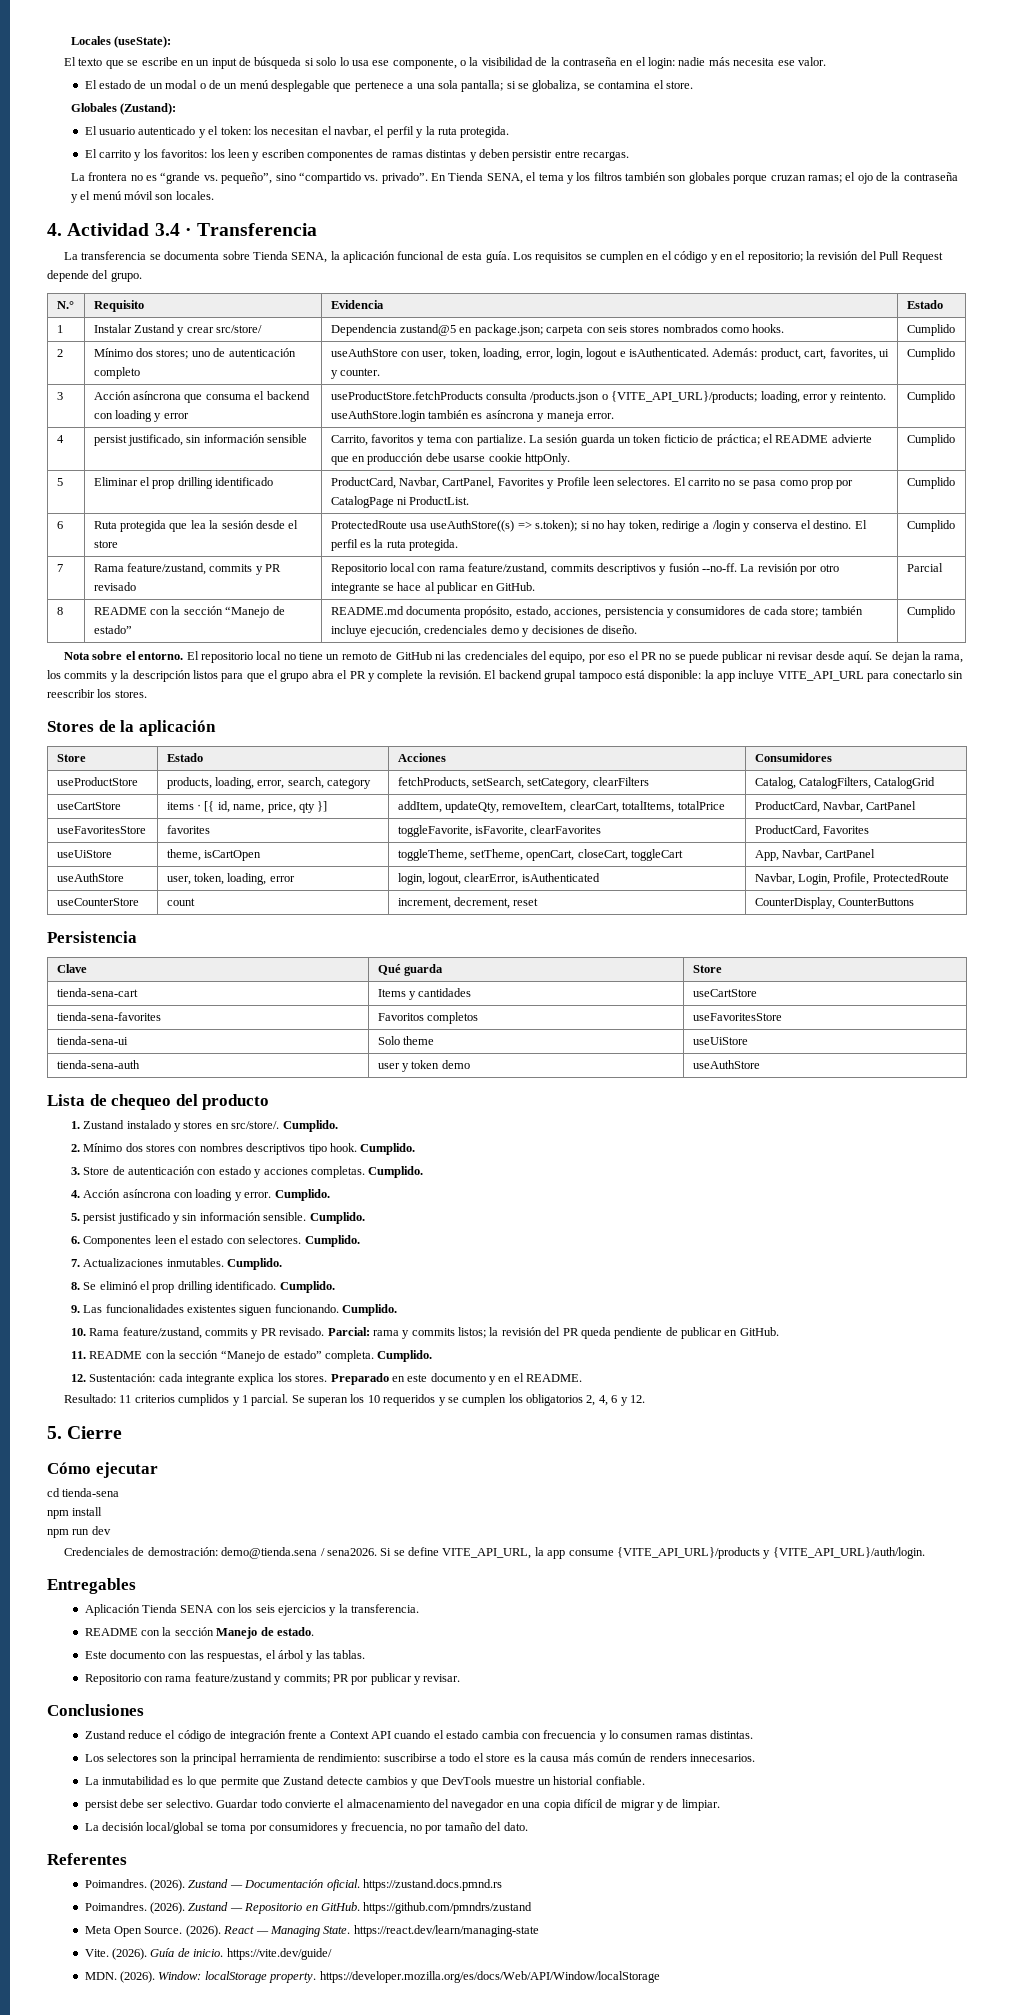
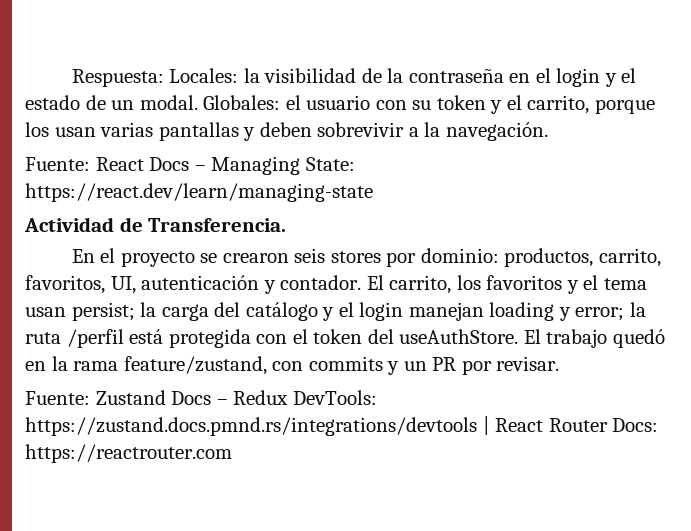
- Locales (useState):
- El texto que se escribe en un input de búsqueda si solo lo usa ese componente, o la visibilidad de la contraseña en el login: nadie más necesita ese valor.
- El estado de un modal o de un menú desplegable que pertenece a una sola pantalla; si se globaliza, se contamina el store.
- Globales (Zustand):
- El usuario autenticado y el token: los necesitan el navbar, el perfil y la ruta protegida.
- El carrito y los favoritos: los leen y escriben componentes de ramas distintas y deben persistir entre recargas.
- La frontera no es “grande vs. pequeño”, sino “compartido vs. privado”. En Tienda SENA, el tema y los filtros también son globales porque cruzan ramas; el ojo de la contraseña y el menú móvil son locales.
- 4. Actividad 3.4 · Transferencia
- La transferencia se documenta sobre Tienda SENA, la aplicación funcional de esta guía. Los requisitos se cumplen en el código y en el repositorio; la revisión del Pull Request depende del grupo.
- N.° | Requisito | Evidencia | Estado
- 1 | Instalar Zustand y crear src/store/ | Dependencia zustand@5 en package.json; carpeta con seis stores nombrados como hooks. | Cumplido
- 2 | Mínimo dos stores; uno de autenticación completo | useAuthStore con user, token, loading, error, login, logout e isAuthenticated. Además: product, cart, favorites, ui y counter. | Cumplido
- 3 | Acción asíncrona que consuma el backend con loading y error | useProductStore.fetchProducts consulta /products.json o {VITE_API_URL}/products; loading, error y reintento. useAuthStore.login también es asíncrona y maneja error. | Cumplido
- 4 | persist justificado, sin información sensible | Carrito, favoritos y tema con partialize. La sesión guarda un token ficticio de práctica; el README advierte que en producción debe usarse cookie httpOnly. | Cumplido
- 5 | Eliminar el prop drilling identificado | ProductCard, Navbar, CartPanel, Favorites y Profile leen selectores. El carrito no se pasa como prop por CatalogPage ni ProductList. | Cumplido
- 6 | Ruta protegida que lea la sesión desde el store | ProtectedRoute usa useAuthStore((s) => s.token); si no hay token, redirige a /login y conserva el destino. El perfil es la ruta protegida. | Cumplido
- 7 | Rama feature/zustand, commits y PR revisado | Repositorio local con rama feature/zustand, commits descriptivos y fusión --no-ff. La revisión por otro integrante se hace al publicar en GitHub. | Parcial
- 8 | README con la sección “Manejo de estado” | README.md documenta propósito, estado, acciones, persistencia y consumidores de cada store; también incluye ejecución, credenciales demo y decisiones de diseño. | Cumplido
- Nota sobre el entorno. El repositorio local no tiene un remoto de GitHub ni las credenciales del equipo, por eso el PR no se puede publicar ni revisar desde aquí. Se dejan la rama, los commits y la descripción listos para que el grupo abra el PR y complete la revisión. El backend grupal tampoco está disponible: la app incluye VITE_API_URL para conectarlo sin reescribir los stores.
- Stores de la aplicación
- Store | Estado | Acciones | Consumidores
- useProductStore | products, loading, error, search, category | fetchProducts, setSearch, setCategory, clearFilters | Catalog, CatalogFilters, CatalogGrid
- useCartStore | items · [{ id, name, price, qty }] | addItem, updateQty, removeItem, clearCart, totalItems, totalPrice | ProductCard, Navbar, CartPanel
- useFavoritesStore | favorites | toggleFavorite, isFavorite, clearFavorites | ProductCard, Favorites
- useUiStore | theme, isCartOpen | toggleTheme, setTheme, openCart, closeCart, toggleCart | App, Navbar, CartPanel
- useAuthStore | user, token, loading, error | login, logout, clearError, isAuthenticated | Navbar, Login, Profile, ProtectedRoute
- useCounterStore | count | increment, decrement, reset | CounterDisplay, CounterButtons
- Persistencia
- Clave | Qué guarda | Store
- tienda-sena-cart | Items y cantidades | useCartStore
- tienda-sena-favorites | Favoritos completos | useFavoritesStore
- tienda-sena-ui | Solo theme | useUiStore
- tienda-sena-auth | user y token demo | useAuthStore
- Lista de chequeo del producto
- 1. Zustand instalado y stores en src/store/. Cumplido.
- 2. Mínimo dos stores con nombres descriptivos tipo hook. Cumplido.
- 3. Store de autenticación con estado y acciones completas. Cumplido.
- 4. Acción asíncrona con loading y error. Cumplido.
- 5. persist justificado y sin información sensible. Cumplido.
- 6. Componentes leen el estado con selectores. Cumplido.
- 7. Actualizaciones inmutables. Cumplido.
- 8. Se eliminó el prop drilling identificado. Cumplido.
- 9. Las funcionalidades existentes siguen funcionando. Cumplido.
- 10. Rama feature/zustand, commits y PR revisado. Parcial: rama y commits listos; la revisión del PR queda pendiente de publicar en GitHub.
- 11. README con la sección “Manejo de estado” completa. Cumplido.
- 12. Sustentación: cada integrante explica los stores. Preparado en este documento y en el README.
- Resultado: 11 criterios cumplidos y 1 parcial. Se superan los 10 requeridos y se cumplen los obligatorios 2, 4, 6 y 12.
- 5. Cierre
- Cómo ejecutar
- cd tienda-sena
- npm install
- npm run dev
- Credenciales de demostración: demo@tienda.sena / sena2026. Si se define VITE_API_URL, la app consume {VITE_API_URL}/products y {VITE_API_URL}/auth/login.
- Entregables
- Aplicación Tienda SENA con los seis ejercicios y la transferencia.
- README con la sección Manejo de estado.
- Este documento con las respuestas, el árbol y las tablas.
- Repositorio con rama feature/zustand y commits; PR por publicar y revisar.
- Conclusiones
- Zustand reduce el código de integración frente a Context API cuando el estado cambia con frecuencia y lo consumen ramas distintas.
- Los selectores son la principal herramienta de rendimiento: suscribirse a todo el store es la causa más común de renders innecesarios.
- La inmutabilidad es lo que permite que Zustand detecte cambios y que DevTools muestre un historial confiable.
- persist debe ser selectivo. Guardar todo convierte el almacenamiento del navegador en una copia difícil de migrar y de limpiar.
- La decisión local/global se toma por consumidores y frecuencia, no por tamaño del dato.
- Referentes
- Poimandres. (2026). Zustand — Documentación oficial. https://zustand.docs.pmnd.rs
- Poimandres. (2026). Zustand — Repositorio en GitHub. https://github.com/pmndrs/zustand
- Meta Open Source. (2026). React — Managing State. https://react.dev/learn/managing-state
- Vite. (2026). Guía de inicio. https://vite.dev/guide/
- MDN. (2026). Window: localStorage property. https://developer.mozilla.org/es/docs/Web/API/Window/localStorage
+ Respuesta: Locales: la visibilidad de la contraseña en el login y el estado de un modal. Globales: el usuario con su token y el carrito, porque los usan varias pantallas y deben sobrevivir a la navegación.
+ Fuente: React Docs – Managing State: https://react.dev/learn/managing-state
+ Actividad de Transferencia.
+ En el proyecto se crearon seis stores por dominio: productos, carrito, favoritos, UI, autenticación y contador. El carrito, los favoritos y el tema usan persist; la carga del catálogo y el login manejan loading y error; la ruta /perfil está protegida con el token del useAuthStore. El trabajo quedó en la rama feature/zustand, con commits y un PR por revisar.
+ Fuente: Zustand Docs – Redux DevTools: https://zustand.docs.pmnd.rs/integrations/devtools | React Router Docs: https://reactrouter.com

